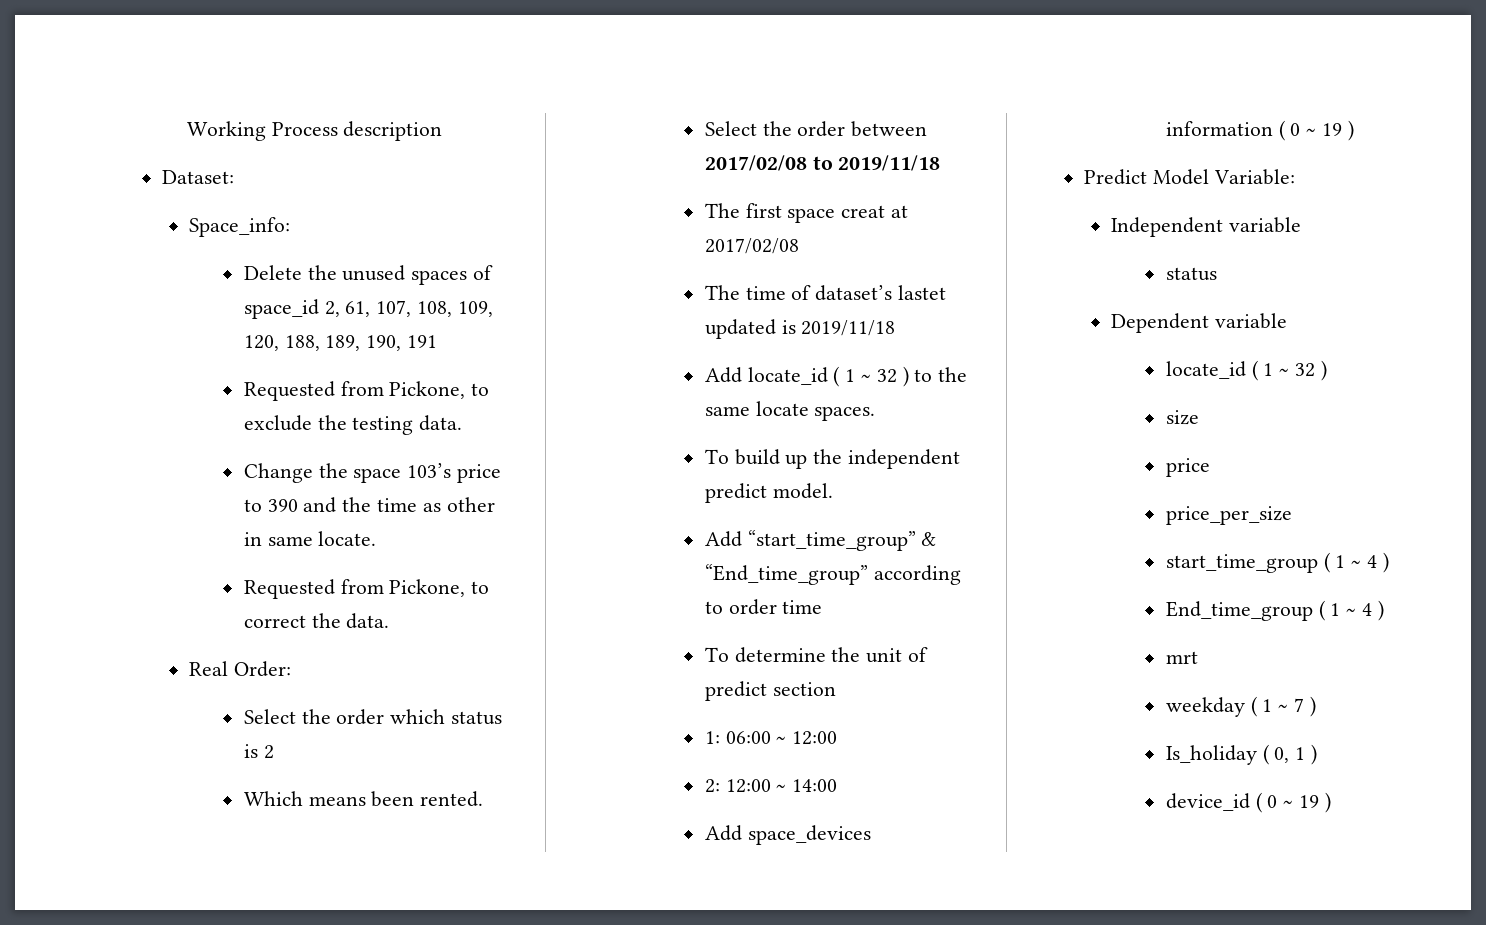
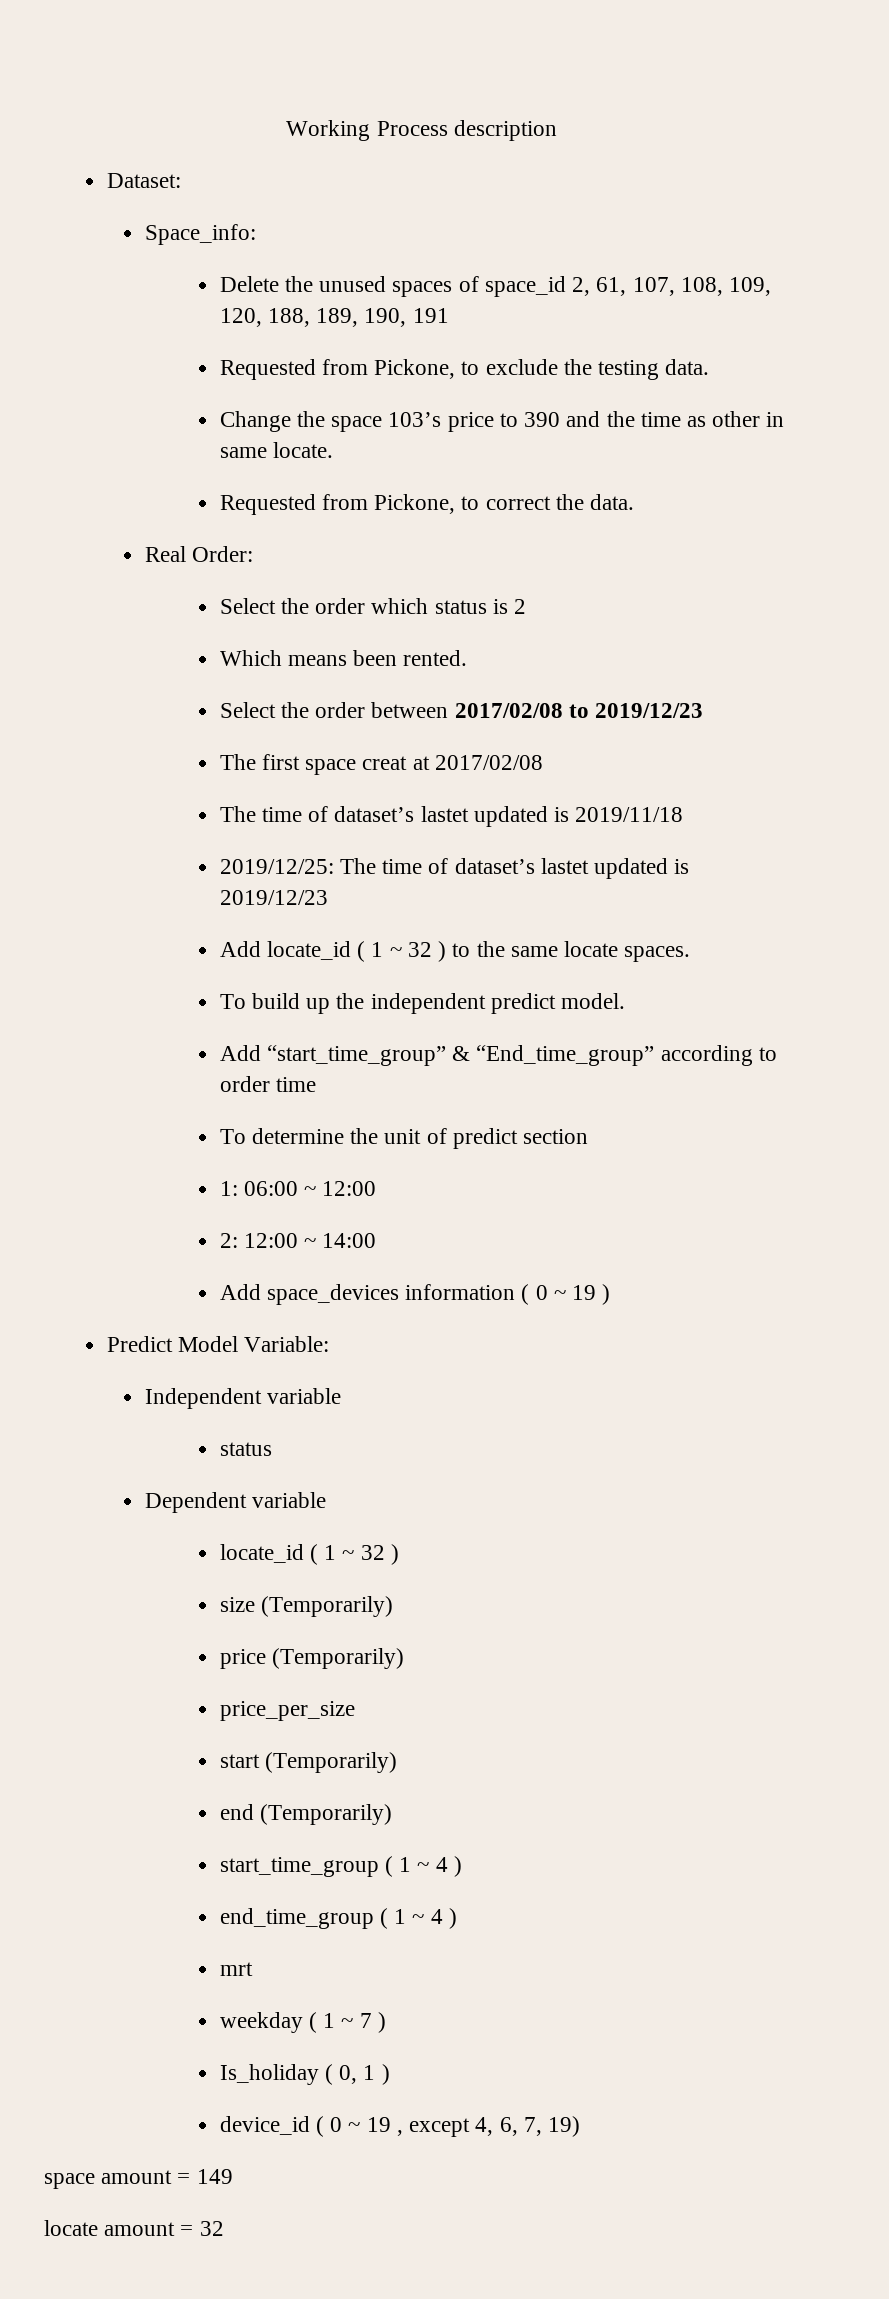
- Select the order between 2017/02/08 to 2019/11/18
+ Select the order between 2017/02/08 to 2019/12/23
+ 2019/12/25: The time of dataset’s lastet updated is 2019/12/23
- size
- price
+ size (Temporarily)
+ price (Temporarily)
+ start (Temporarily)
+ end (Temporarily)
- End_time_group ( 1 ~ 4 )
+ end_time_group ( 1 ~ 4 )
- device_id ( 0 ~ 19 )
+ device_id ( 0 ~ 19 , except 4, 6, 7, 19)
+ space amount = 149
+ locate amount = 32

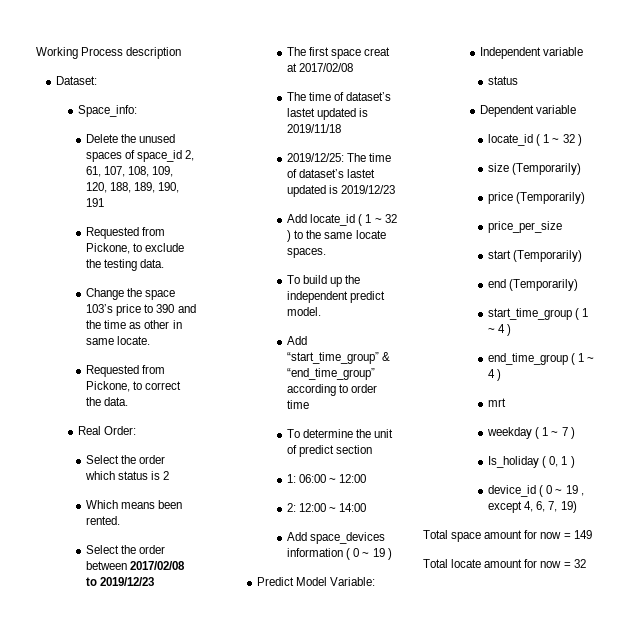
- Add “start_time_group” & “End_time_group” according to order time
+ Add “start_time_group” & “end_time_group” according to order time
- space amount = 149
+ Total space amount for now = 149
- locate amount = 32
+ Total locate amount for now = 32

